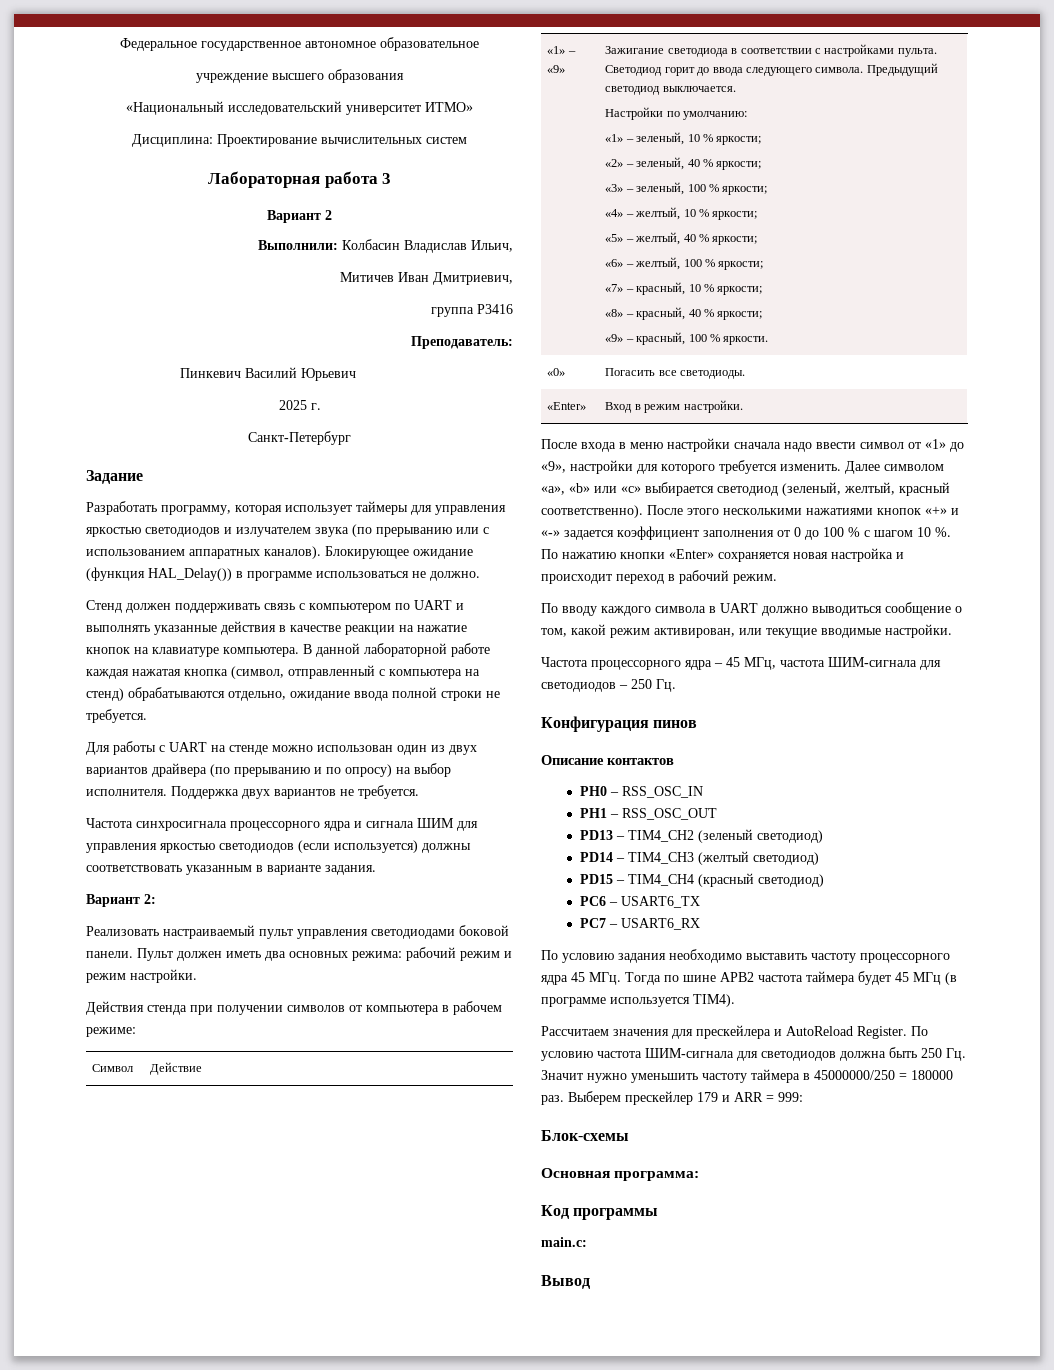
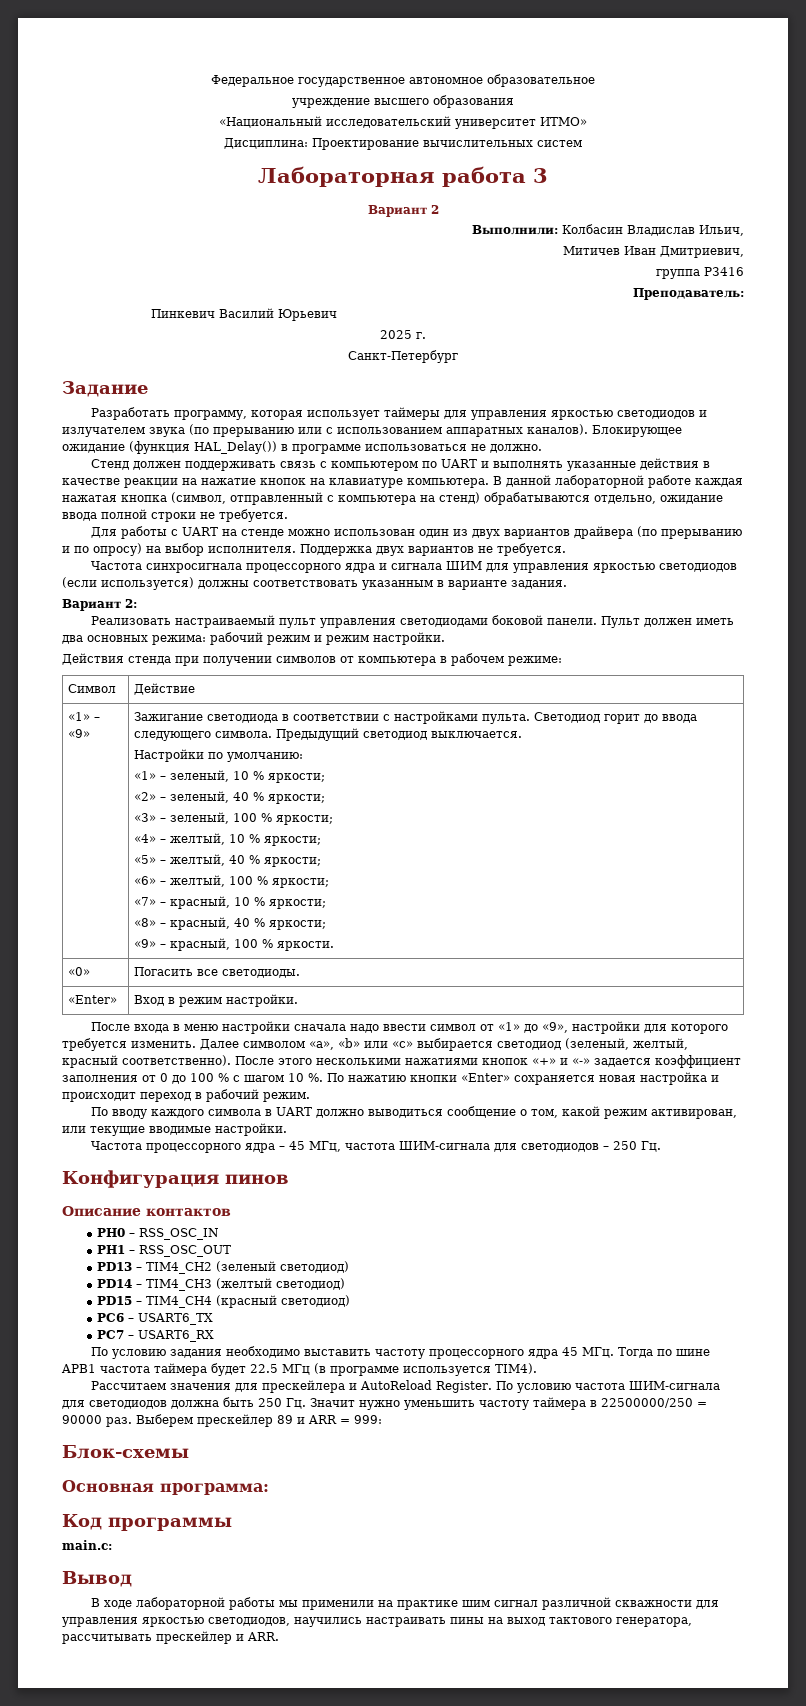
- По условию задания необходимо выставить частоту процессорного ядра 45 МГц. Тогда по шине APB2 частота таймера будет 45 МГц (в программе используется TIM4).
+ По условию задания необходимо выставить частоту процессорного ядра 45 МГц. Тогда по шине APB1 частота таймера будет 22.5 МГц (в программе используется TIM4).
- По условию частота ШИМ-сигнала для светодиодов должна быть 250 Гц. Значит нужно уменьшить частоту таймера в 45000000/250 = 180000 раз.
+ По условию частота ШИМ-сигнала для светодиодов должна быть 250 Гц. Значит нужно уменьшить частоту таймера в 22500000/250 = 90000 раз.
- Выберем прескейлер 179 и ARR = 999:
+ Выберем прескейлер 89 и ARR = 999:
+ В ходе лабораторной работы мы применили на практике шим сигнал различной скважности для управления яркостью светодиодов, научились настраивать пины на выход тактового генератора, рассчитывать прескейлер и ARR.

